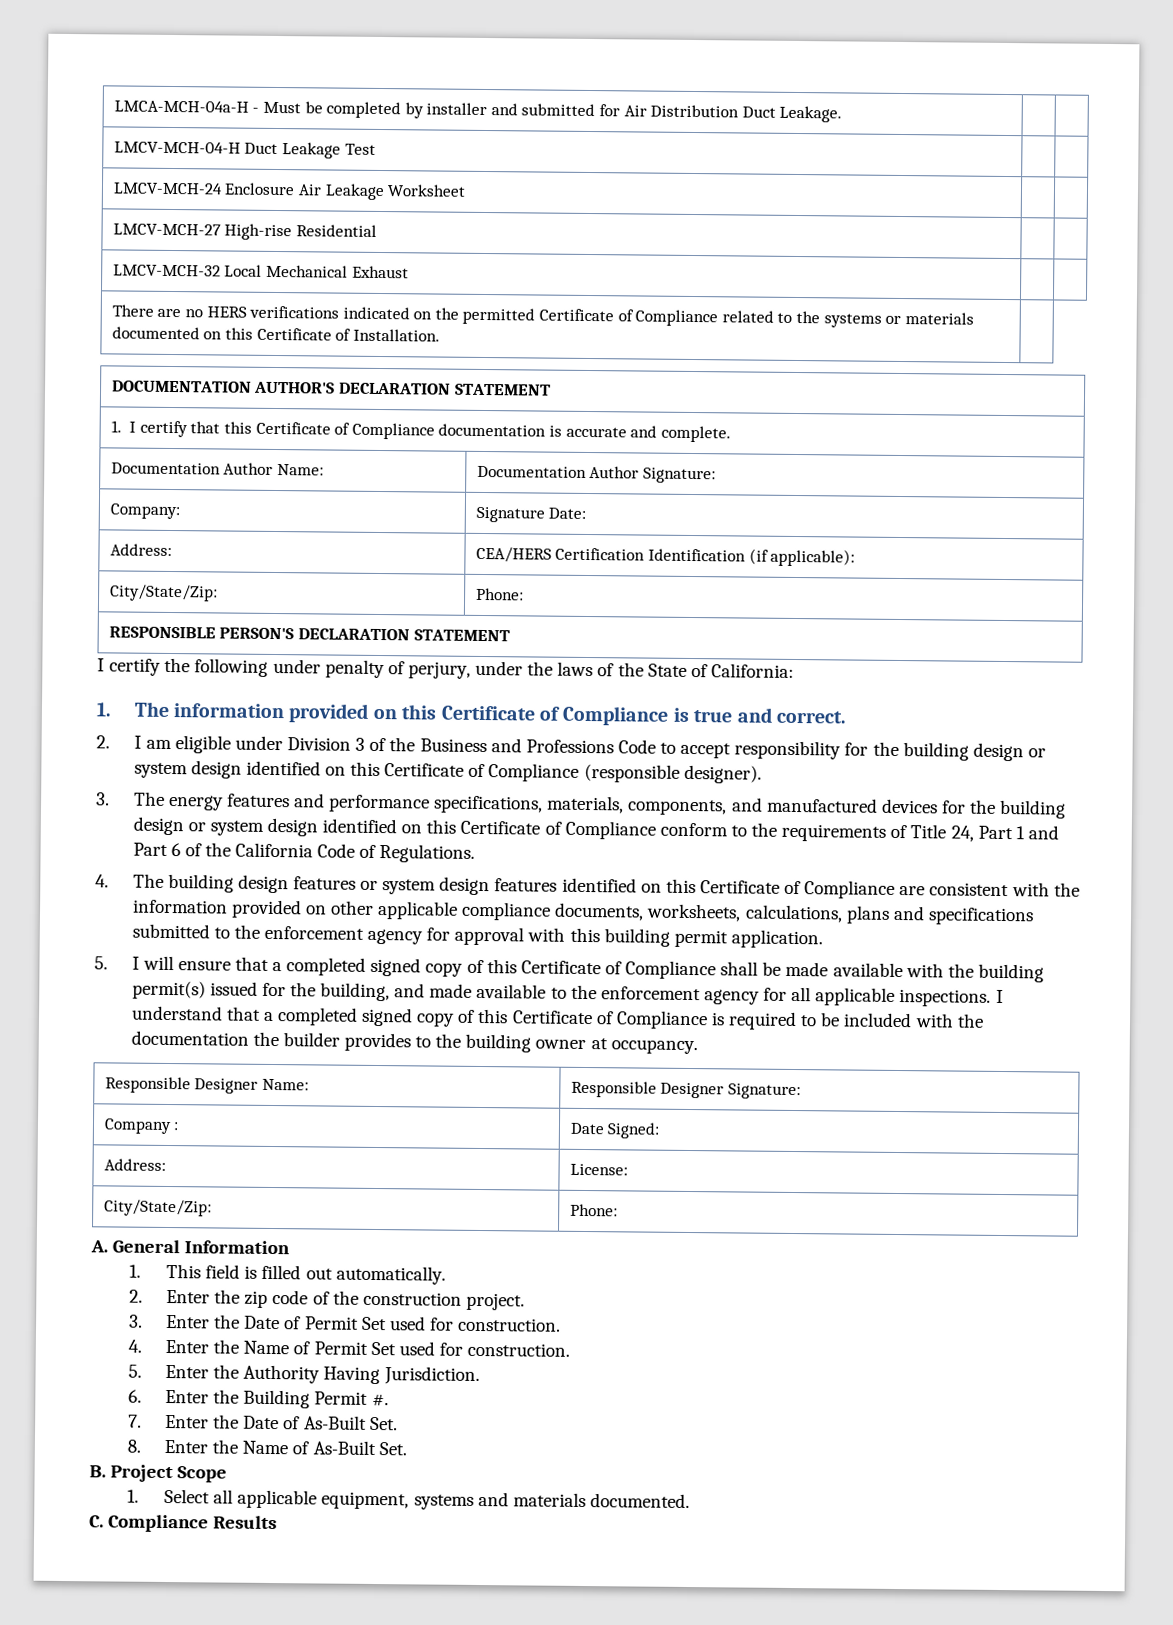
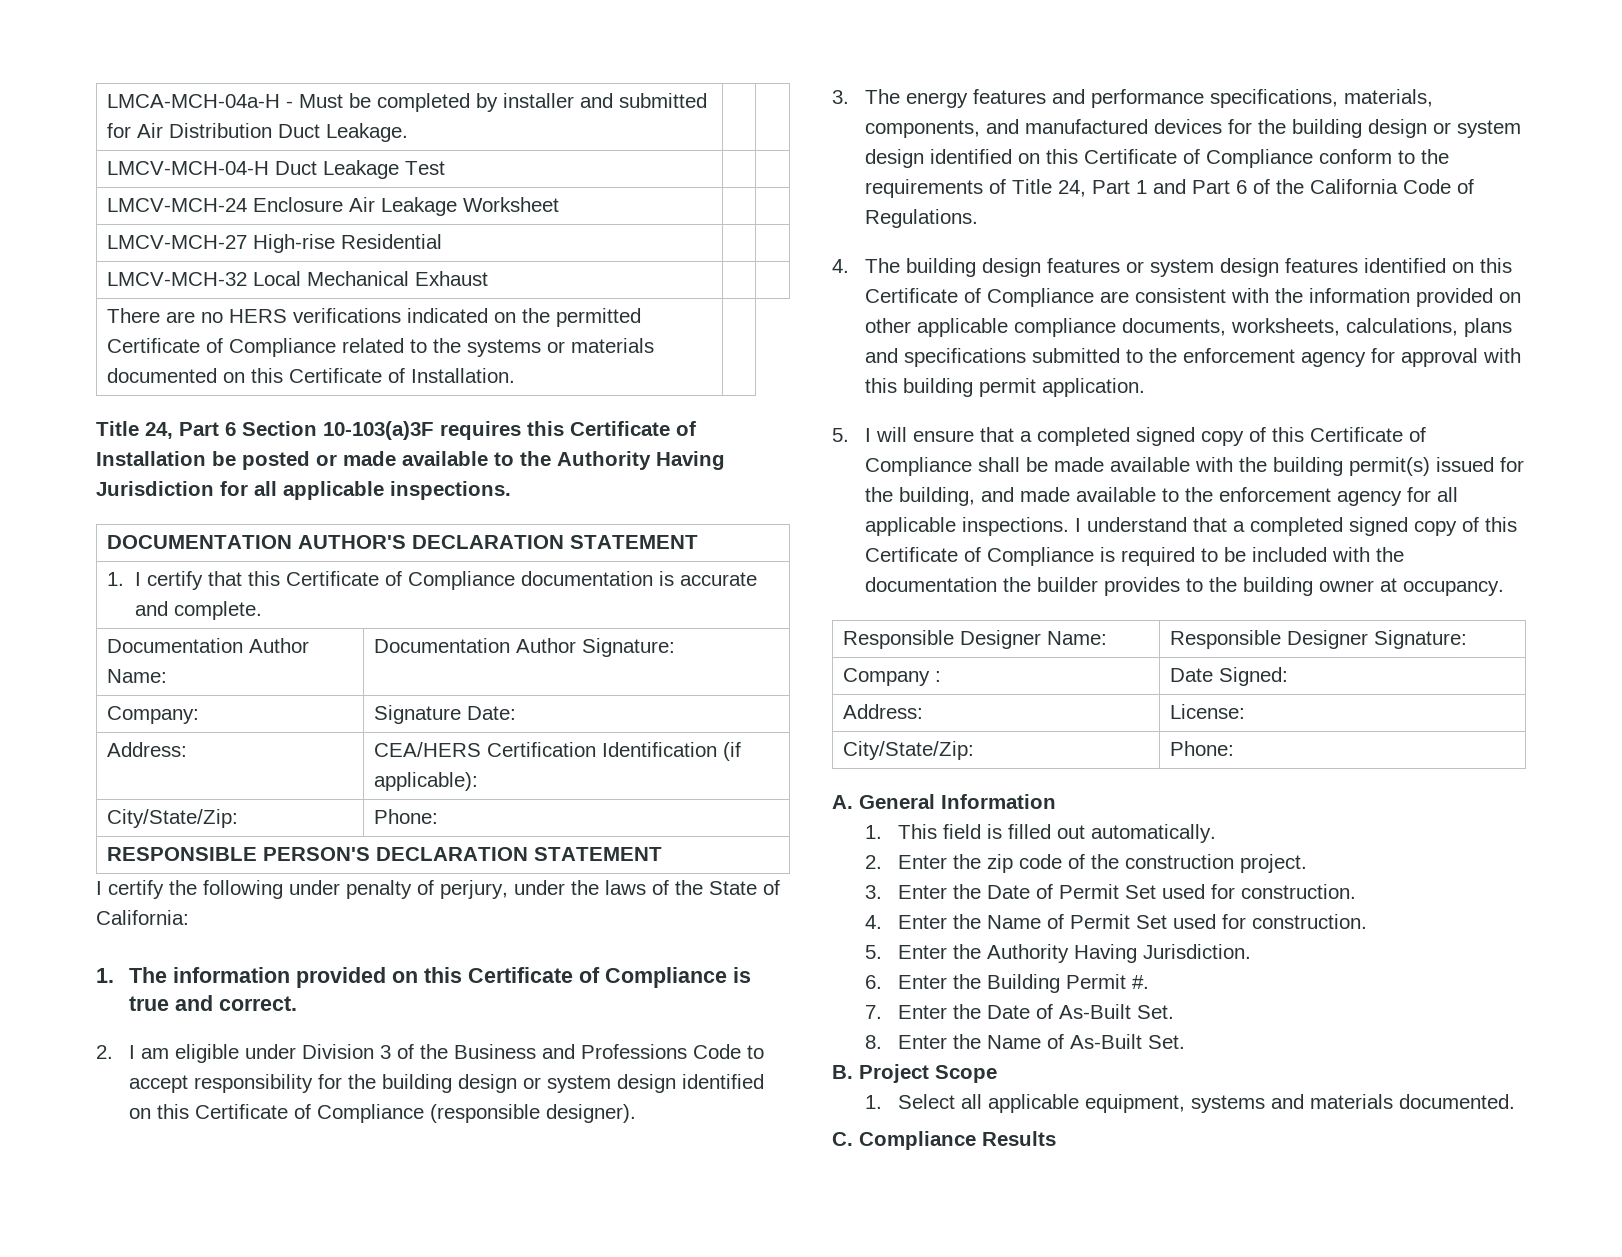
+ Title 24, Part 6 Section 10-103(a)3F requires this Certificate of Installation be posted or made available to the Authority Having Jurisdiction for all applicable inspections.

